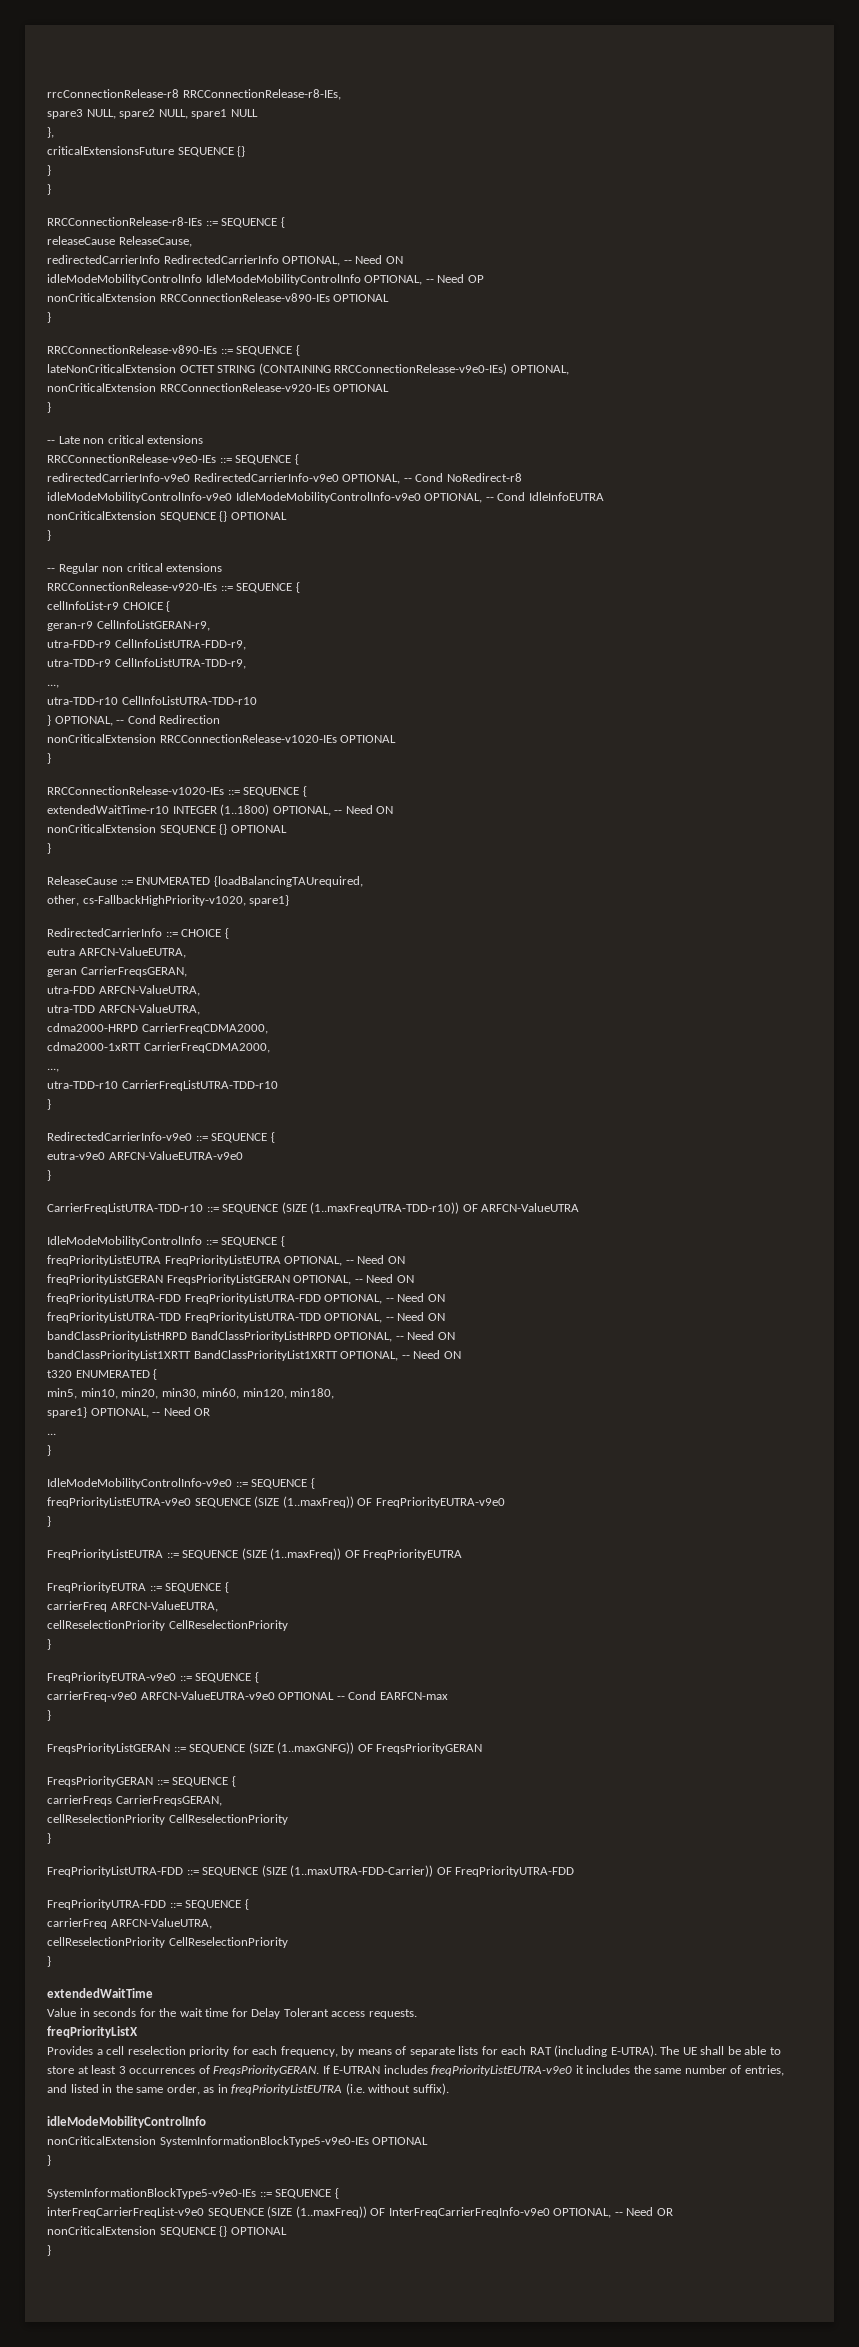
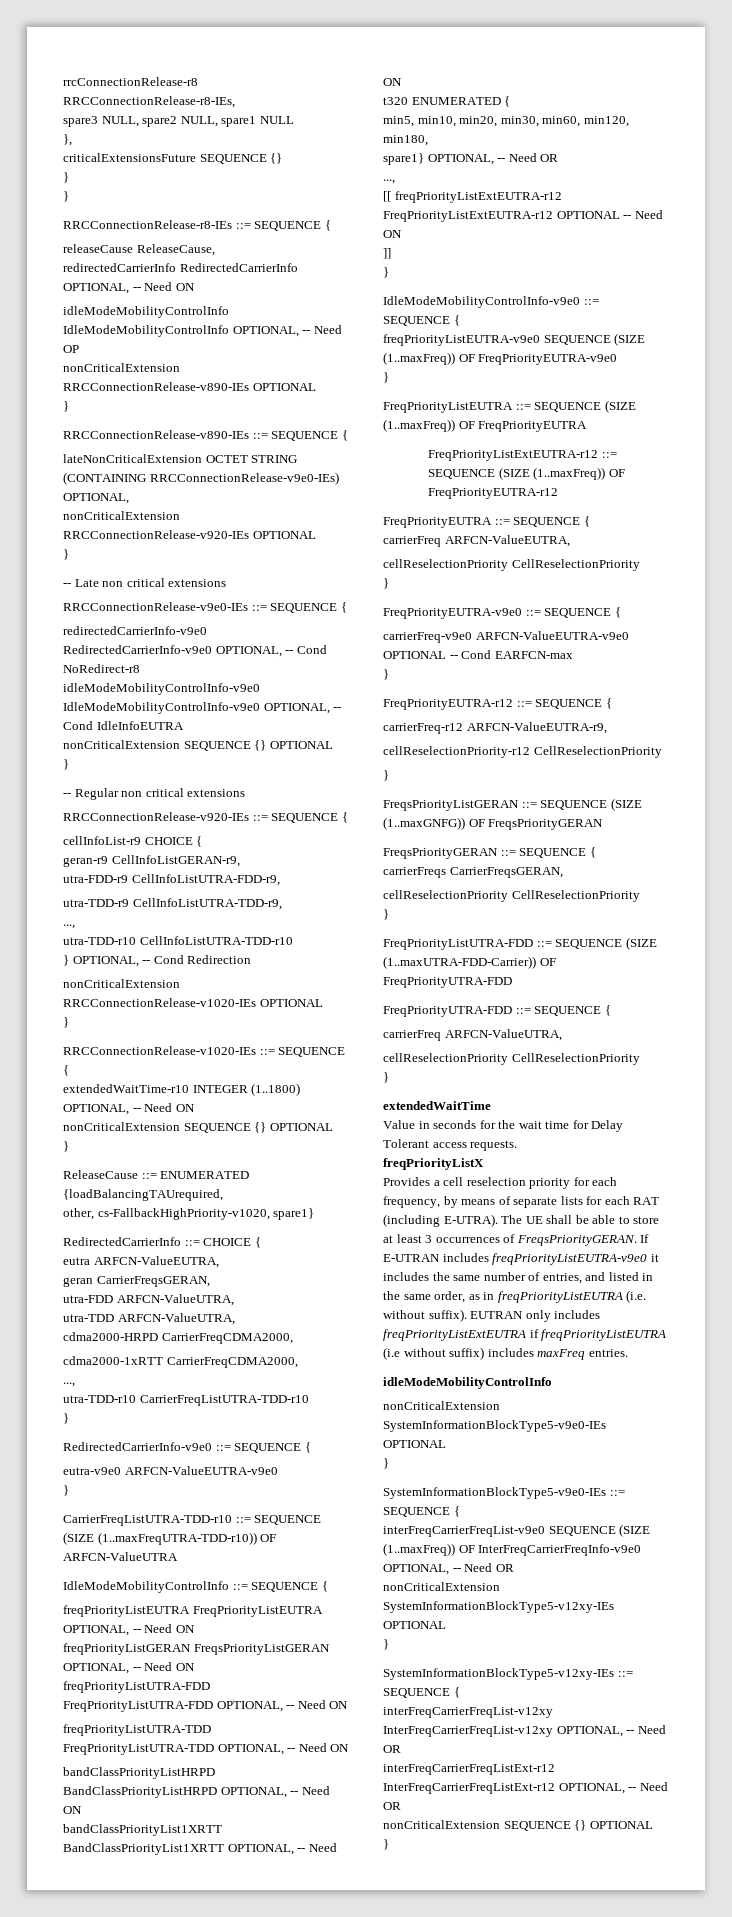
  spare1} OPTIONAL, -- Need OR
- ...
+ ...,
+ [[ freqPriorityListExtEUTRA-r12 FreqPriorityListExtEUTRA-r12 OPTIONAL -- Need ON
+ ]]
+ FreqPriorityListExtEUTRA-r12 ::= SEQUENCE (SIZE (1..maxFreq)) OF FreqPriorityEUTRA-r12
+ FreqPriorityEUTRA-r12 ::= SEQUENCE {
+ carrierFreq-r12 ARFCN-ValueEUTRA-r9,
+ cellReselectionPriority-r12 CellReselectionPriority
+ }
+ EUTRAN only includes freqPriorityListExtEUTRA if freqPriorityListEUTRA (i.e without suffix) includes maxFreq entries.
+ nonCriticalExtension SystemInformationBlockType5-v12xy-IEs OPTIONAL
+ }
+ SystemInformationBlockType5-v12xy-IEs ::= SEQUENCE {
+ interFreqCarrierFreqList-v12xy InterFreqCarrierFreqList-v12xy OPTIONAL, -- Need OR
+ interFreqCarrierFreqListExt-r12 InterFreqCarrierFreqListExt-r12 OPTIONAL, -- Need OR

